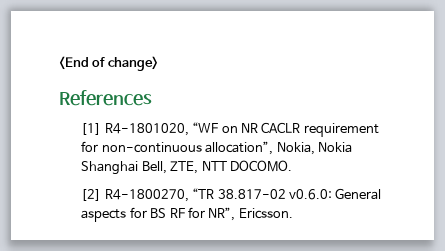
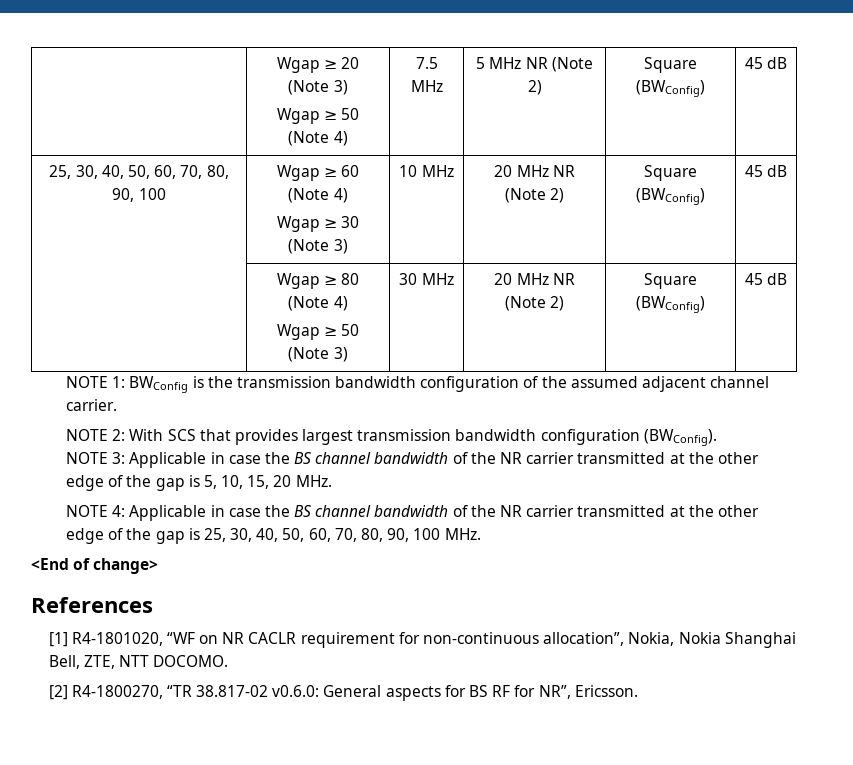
+ | Wgap ≥ 20 (Note 3)
+ Wgap ≥ 50 (Note 4) | 7.5 MHz | 5 MHz NR (Note 2) | Square (BWConfig) | 45 dB
+ 25, 30, 40, 50, 60, 70, 80, 90, 100 | Wgap ≥ 60 (Note 4)
+ Wgap ≥ 30 (Note 3) | 10 MHz | 20 MHz NR (Note 2) | Square (BWConfig) | 45 dB
+ | Wgap ≥ 80 (Note 4)
+ Wgap ≥ 50 (Note 3) | 30 MHz | 20 MHz NR (Note 2) | Square (BWConfig) | 45 dB
+ NOTE 1: BWConfig is the transmission bandwidth configuration of the assumed adjacent channel carrier.
+ NOTE 2: With SCS that provides largest transmission bandwidth configuration (BWConfig).
+ NOTE 3: Applicable in case the BS channel bandwidth of the NR carrier transmitted at the other edge of the gap is 5, 10, 15, 20 MHz.
+ NOTE 4: Applicable in case the BS channel bandwidth of the NR carrier transmitted at the other edge of the gap is 25, 30, 40, 50, 60, 70, 80, 90, 100 MHz.

